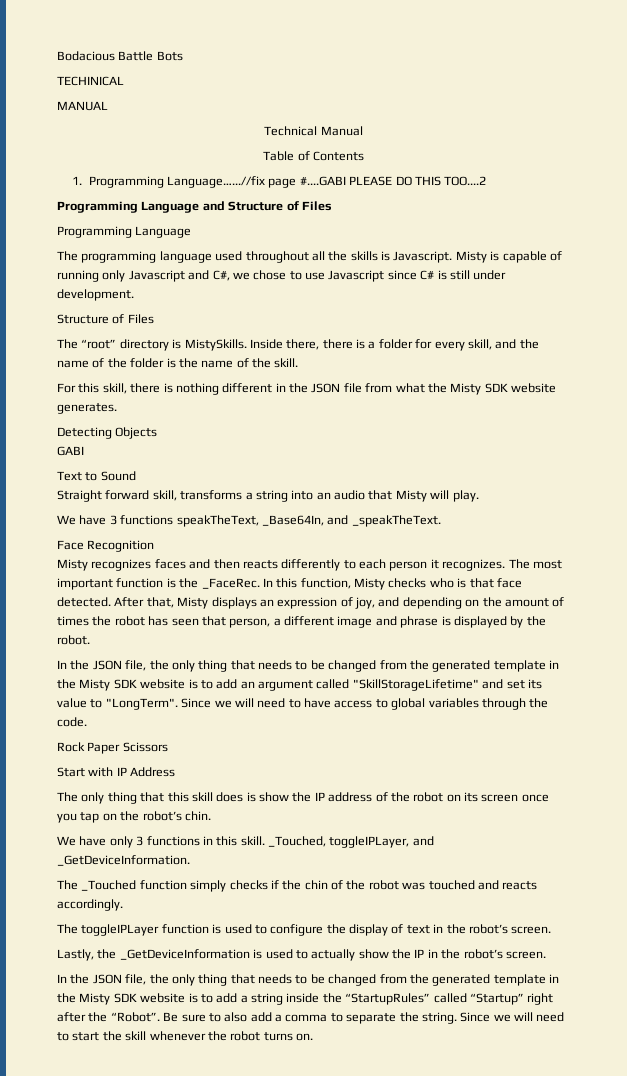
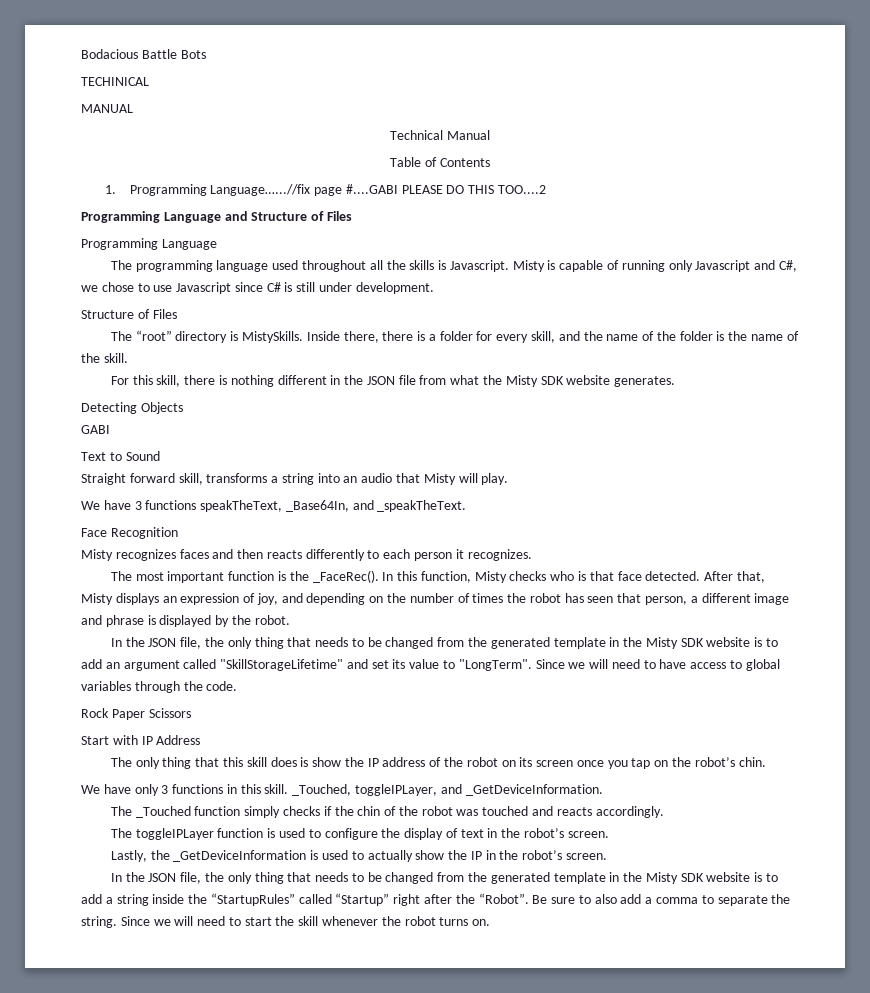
- Misty recognizes faces and then reacts differently to each person it recognizes. The most important function is the _FaceRec.
+ Misty recognizes faces and then reacts differently to each person it recognizes.
+ The most important function is the _FaceRec().
- After that, Misty displays an expression of joy, and depending on the amount of times the robot has seen that person, a different image and phrase is displayed by the robot.
+ After that, Misty displays an expression of joy, and depending on the number of times the robot has seen that person, a different image and phrase is displayed by the robot.

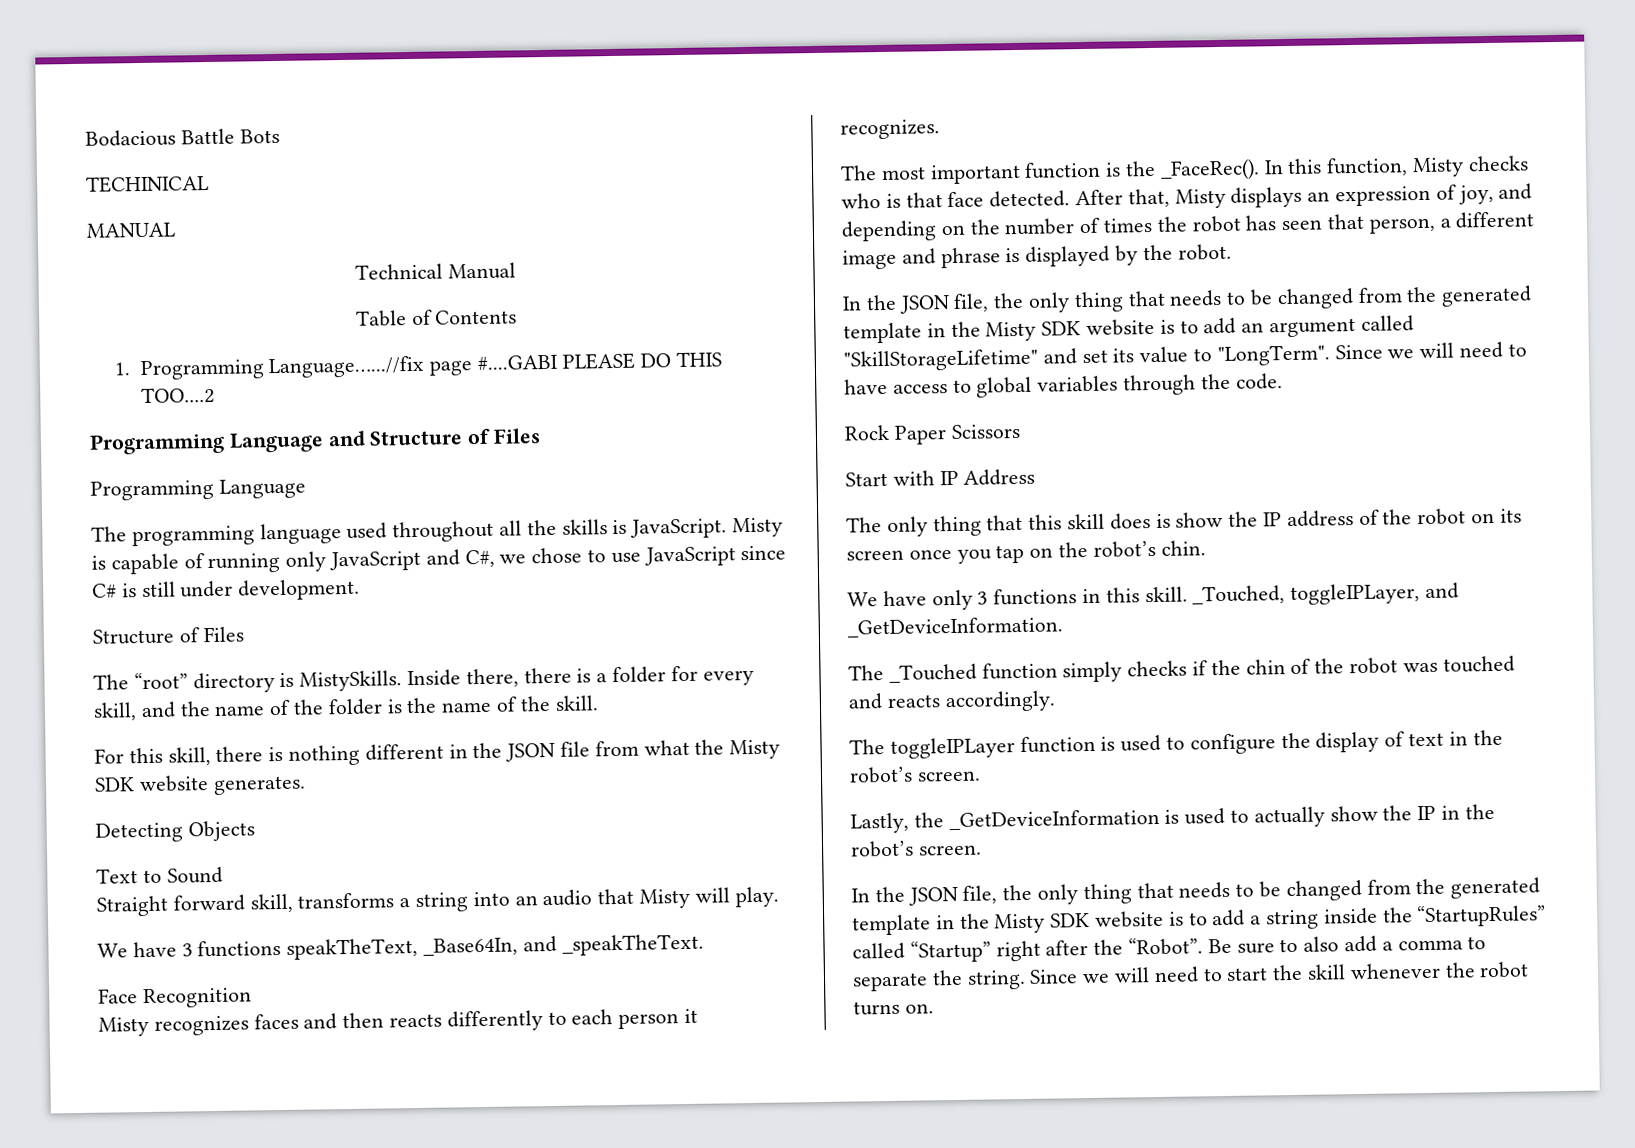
- The programming language used throughout all the skills is Javascript.
+ The programming language used throughout all the skills is JavaScript.
- Misty is capable of running only Javascript and C#, we chose to use Javascript since C# is still under development.
+ Misty is capable of running only JavaScript and C#, we chose to use JavaScript since C# is still under development.
- GABI

